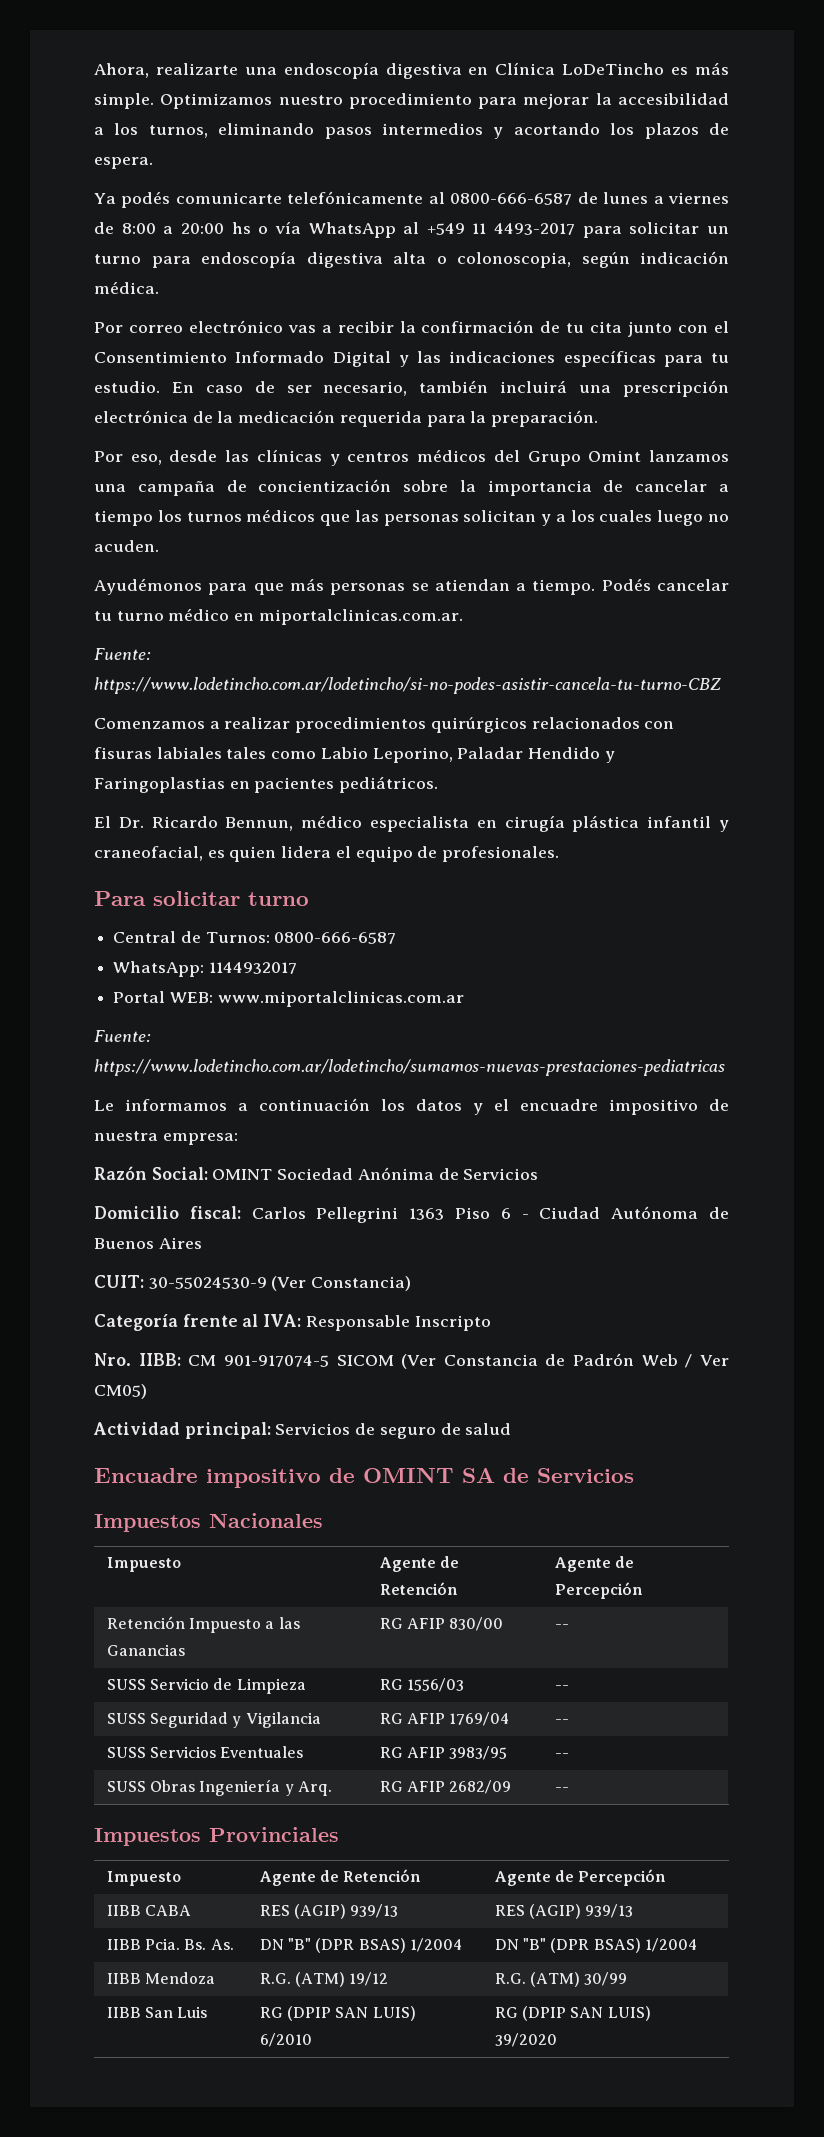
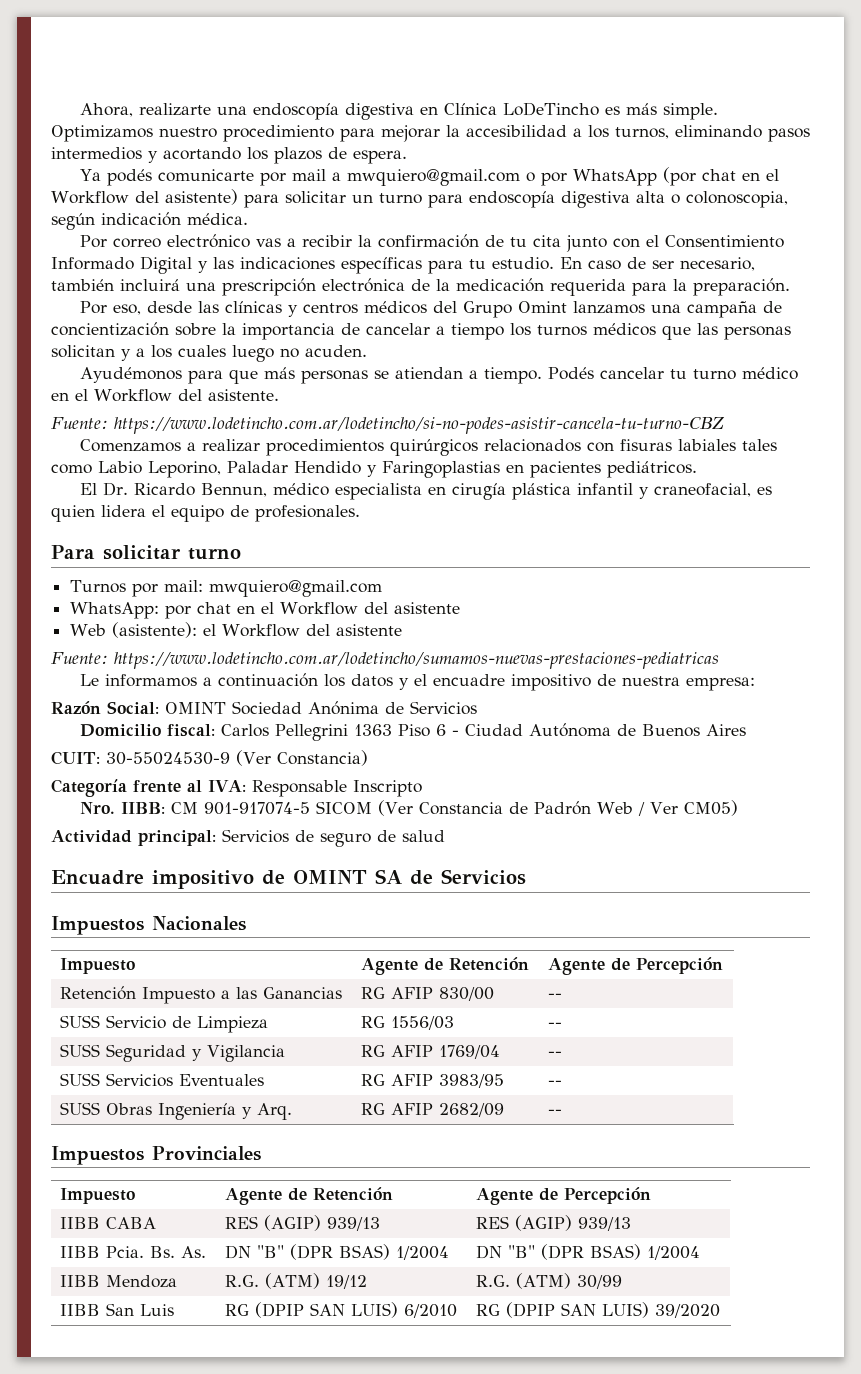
- Ya podés comunicarte telefónicamente al 0800-666-6587 de lunes a viernes de 8:00 a 20:00 hs o vía WhatsApp al +549 11 4493-2017 para solicitar un turno para endoscopía digestiva alta o colonoscopia, según indicación médica.
+ Ya podés comunicarte por mail a mwquiero@gmail.com o por WhatsApp (por chat en el Workflow del asistente) para solicitar un turno para endoscopía digestiva alta o colonoscopia, según indicación médica.
- Podés cancelar tu turno médico en miportalclinicas.com.ar.
+ Podés cancelar tu turno médico en el Workflow del asistente.
- Central de Turnos: 0800-666-6587
- WhatsApp: 1144932017
- Portal WEB: www.miportalclinicas.com.ar
+ Turnos por mail: mwquiero@gmail.com
+ WhatsApp: por chat en el Workflow del asistente
+ Web (asistente): el Workflow del asistente

